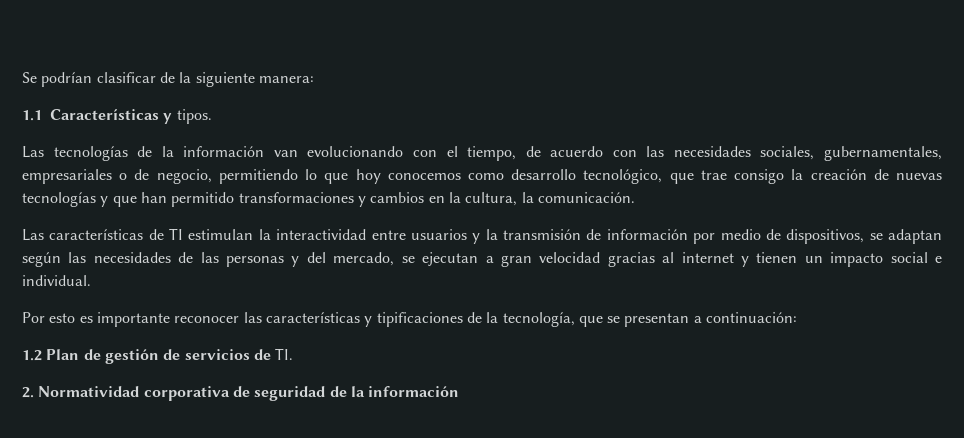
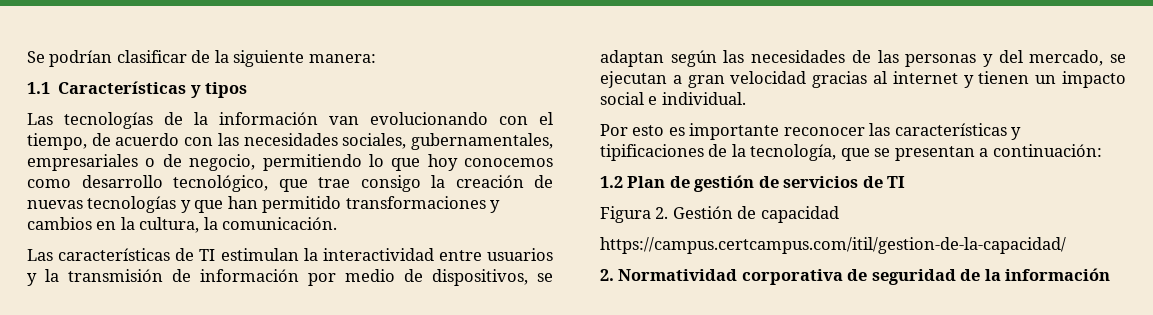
- 1.1 Características y tipos.
+ 1.1 Características y tipos
- 1.2 Plan de gestión de servicios de TI.
+ 1.2 Plan de gestión de servicios de TI
+ Figura 2. Gestión de capacidad
+ https://campus.certcampus.com/itil/gestion-de-la-capacidad/

